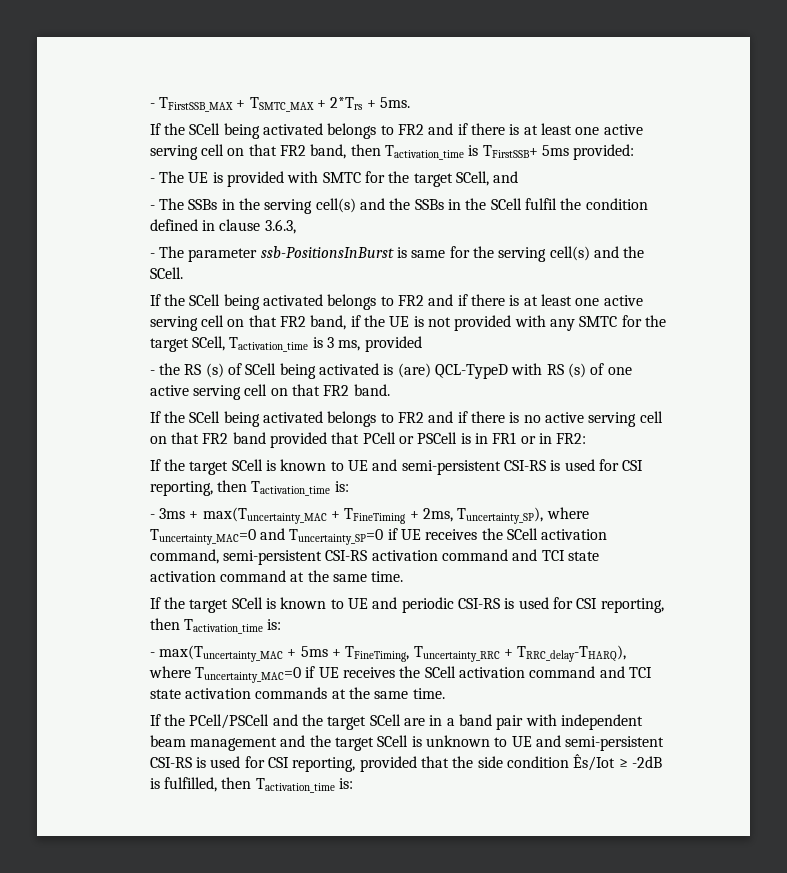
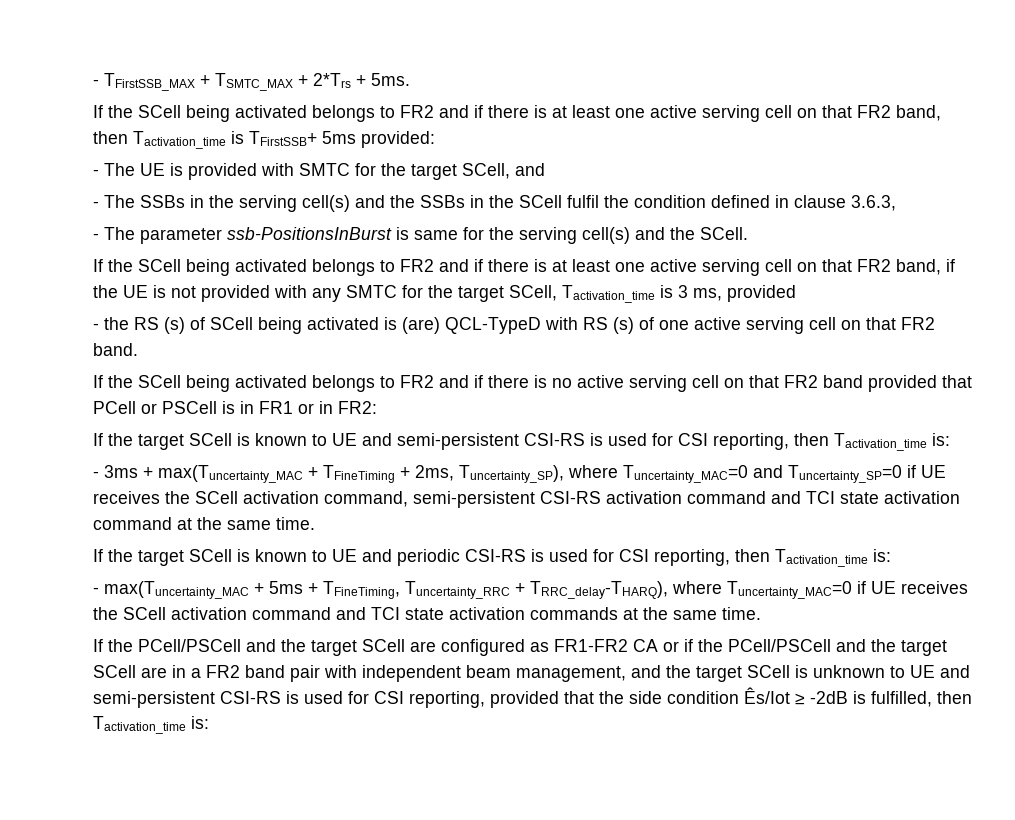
- If the PCell/PSCell and the target SCell are in a band pair with independent beam management and the target SCell is unknown to UE and semi-persistent CSI-RS is used for CSI reporting, provided that the side condition Ês/Iot ≥ -2dB is fulfilled, then Tactivation_time is:
+ If the PCell/PSCell and the target SCell are configured as FR1-FR2 CA or if the PCell/PSCell and the target SCell are in a FR2 band pair with independent beam management, and the target SCell is unknown to UE and semi-persistent CSI-RS is used for CSI reporting, provided that the side condition Ês/Iot ≥ -2dB is fulfilled, then Tactivation_time is:

